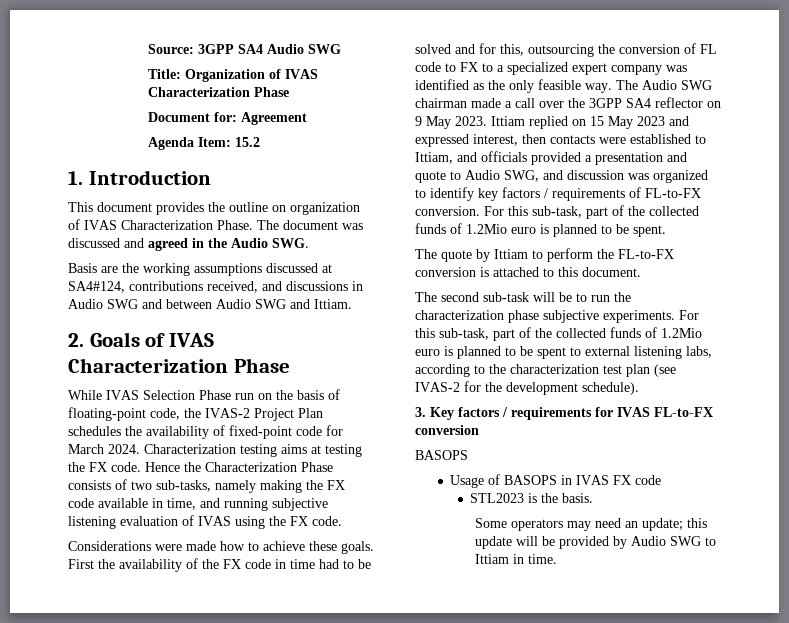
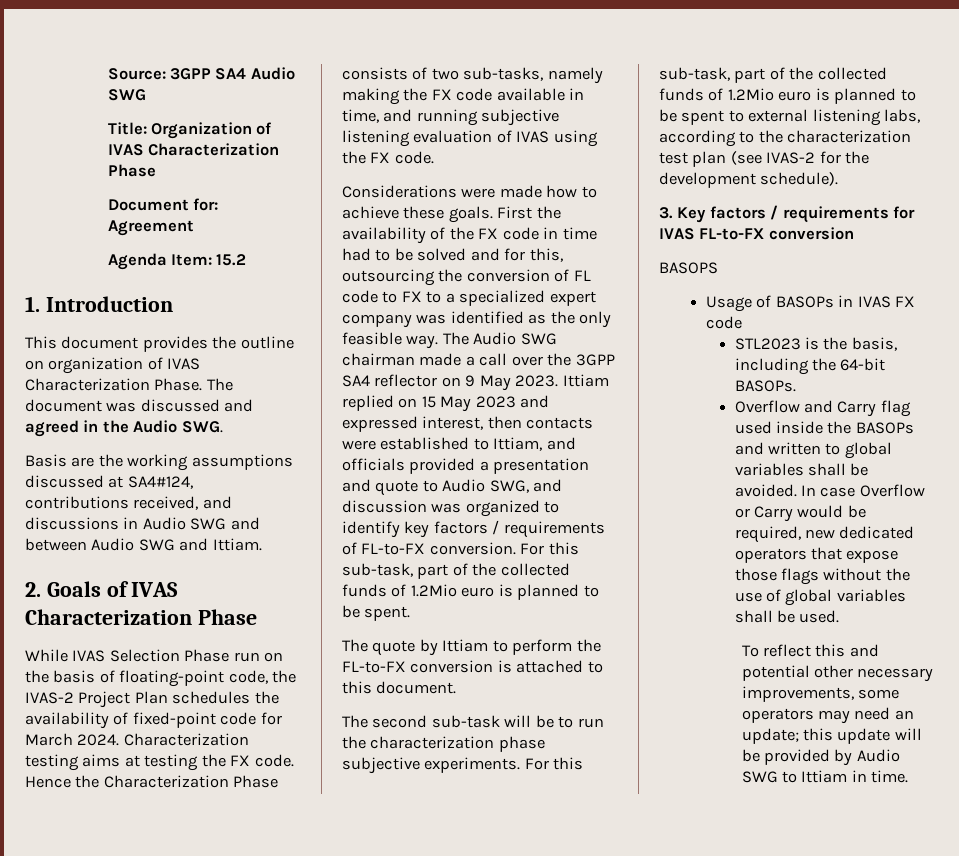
- Usage of BASOPS in IVAS FX code
+ Usage of BASOPs in IVAS FX code
- STL2023 is the basis.
- Some operators may need an update; this update will be provided by Audio SWG to Ittiam in time.
+ STL2023 is the basis, including the 64-bit BASOPs.
+ Overflow and Carry flag used inside the BASOPs and written to global variables shall be avoided. In case Overflow or Carry would be required, new dedicated operators that expose those flags without the use of global variables shall be used.
+ To reflect this and potential other necessary improvements, some operators may need an update; this update will be provided by Audio SWG to Ittiam in time.

